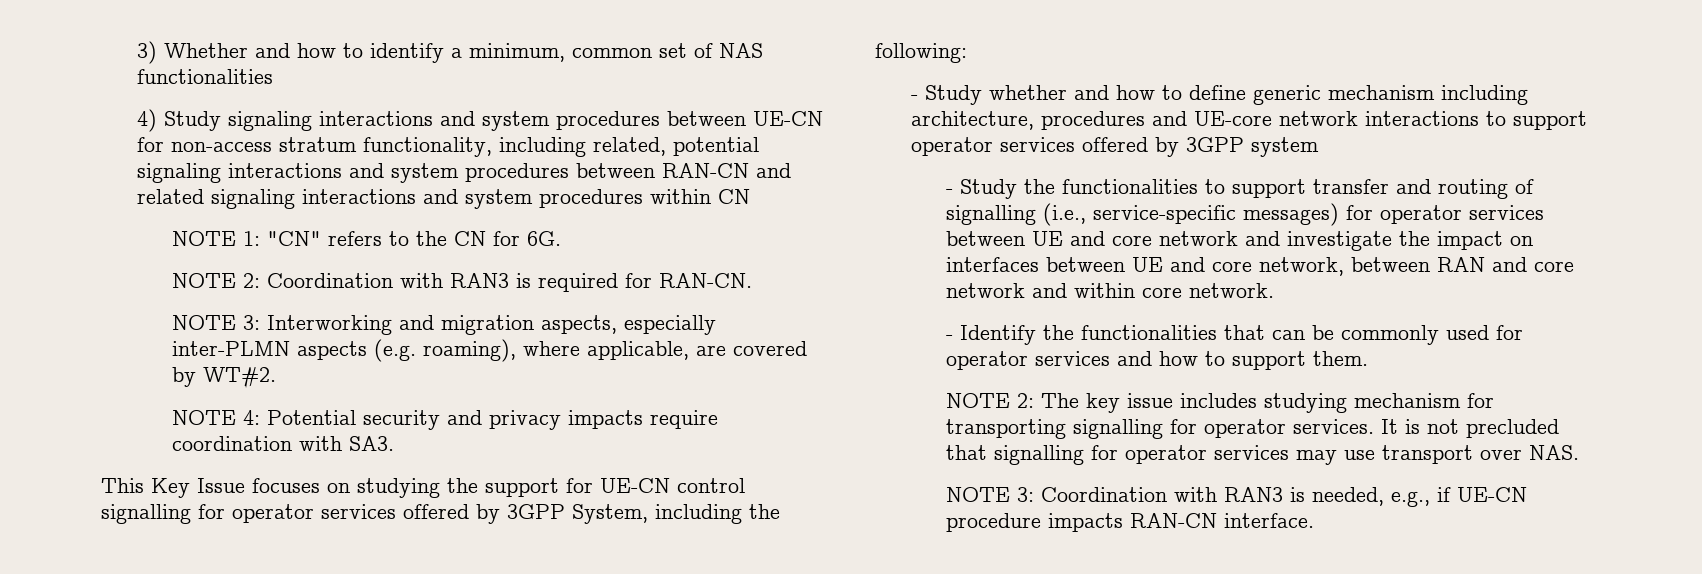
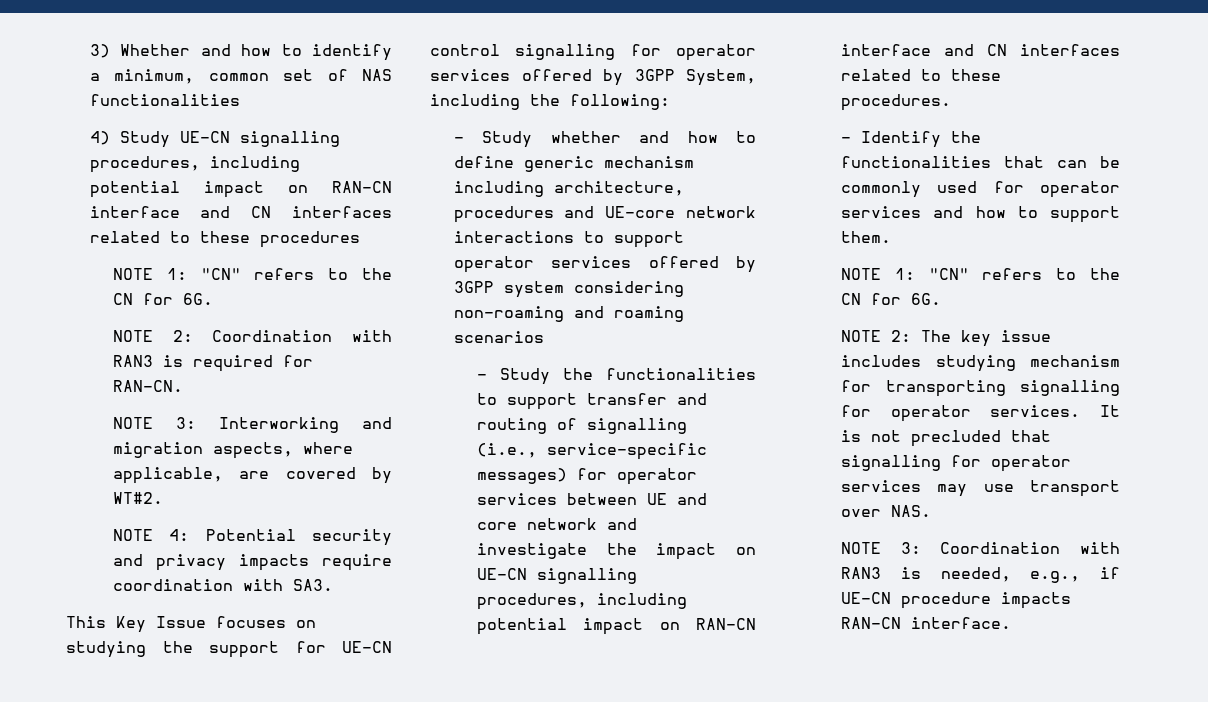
- 4) Study signaling interactions and system procedures between UE-CN for non-access stratum functionality, including related, potential signaling interactions and system procedures between RAN-CN and related signaling interactions and system procedures within CN
+ 4) Study UE-CN signalling procedures, including potential impact on RAN-CN interface and CN interfaces related to these procedures
- NOTE 3: Interworking and migration aspects, especially inter-PLMN aspects (e.g. roaming), where applicable, are covered by WT#2.
+ NOTE 3: Interworking and migration aspects, where applicable, are covered by WT#2.
- - Study whether and how to define generic mechanism including architecture, procedures and UE-core network interactions to support operator services offered by 3GPP system
+ - Study whether and how to define generic mechanism including architecture, procedures and UE-core network interactions to support operator services offered by 3GPP system considering non-roaming and roaming scenarios
- - Study the functionalities to support transfer and routing of signalling (i.e., service-specific messages) for operator services between UE and core network and investigate the impact on interfaces between UE and core network, between RAN and core network and within core network.
+ - Study the functionalities to support transfer and routing of signalling (i.e., service-specific messages) for operator services between UE and core network and investigate the impact on UE-CN signalling procedures, including potential impact on RAN-CN interface and CN interfaces related to these procedures.
  - Identify the functionalities that can be commonly used for operator services and how to support them.
+ NOTE 1: "CN" refers to the CN for 6G.

